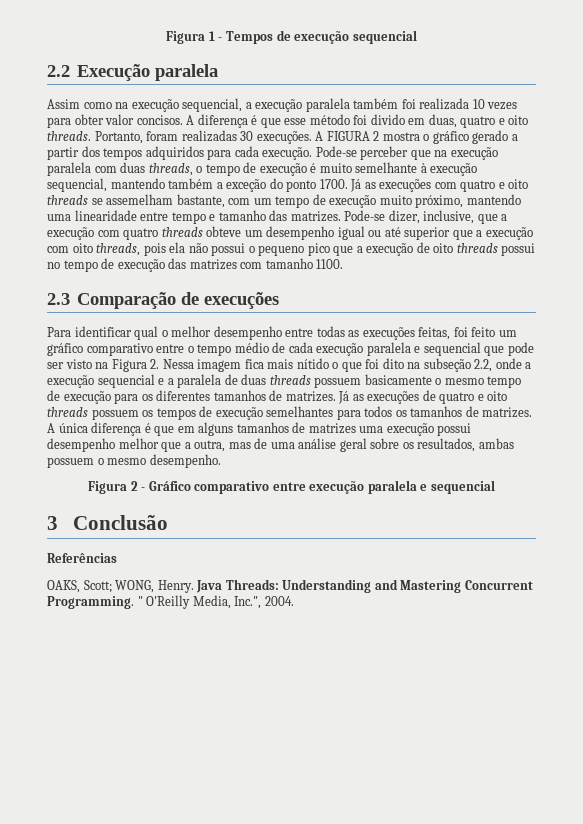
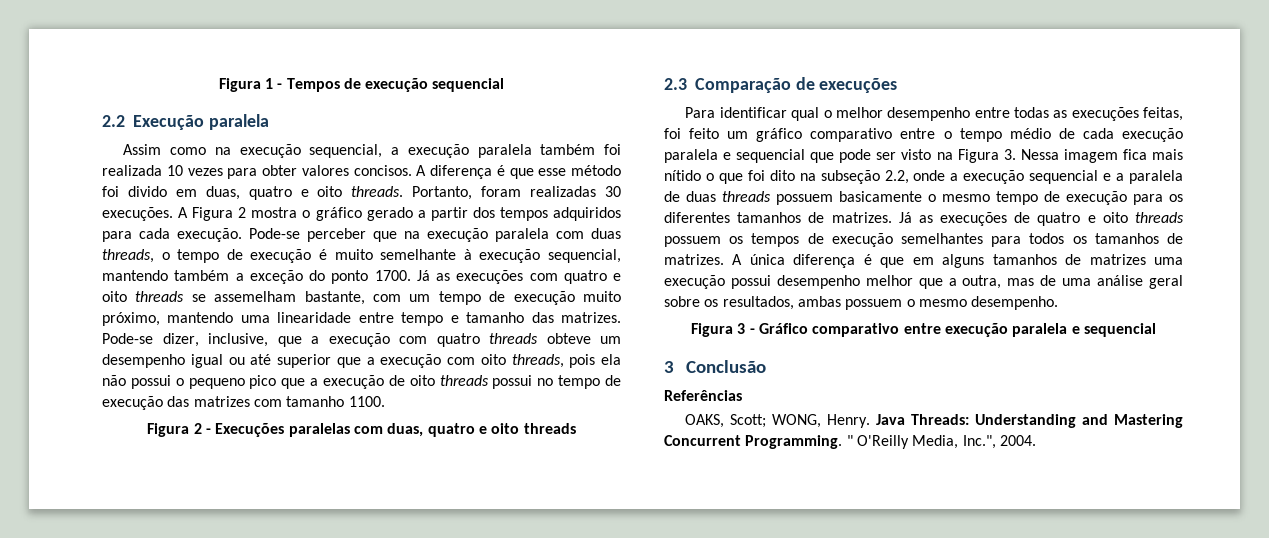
- Assim como na execução sequencial, a execução paralela também foi realizada 10 vezes para obter valor concisos.
+ Assim como na execução sequencial, a execução paralela também foi realizada 10 vezes para obter valores concisos.
- A FIGURA 2 mostra o gráfico gerado a partir dos tempos adquiridos para cada execução.
+ A Figura 2 mostra o gráfico gerado a partir dos tempos adquiridos para cada execução.
+ Figura 2 - Execuções paralelas com duas, quatro e oito threads
- Para identificar qual o melhor desempenho entre todas as execuções feitas, foi feito um gráfico comparativo entre o tempo médio de cada execução paralela e sequencial que pode ser visto na Figura 2. Nessa imagem fica mais nítido o que foi dito na subseção 2.2, onde a execução sequencial e a paralela de duas threads possuem basicamente o mesmo tempo de execução para os diferentes tamanhos de matrizes.
+ Para identificar qual o melhor desempenho entre todas as execuções feitas, foi feito um gráfico comparativo entre o tempo médio de cada execução paralela e sequencial que pode ser visto na Figura 3. Nessa imagem fica mais nítido o que foi dito na subseção 2.2, onde a execução sequencial e a paralela de duas threads possuem basicamente o mesmo tempo de execução para os diferentes tamanhos de matrizes.
- Figura 2 - Gráfico comparativo entre execução paralela e sequencial
+ Figura 3 - Gráfico comparativo entre execução paralela e sequencial

